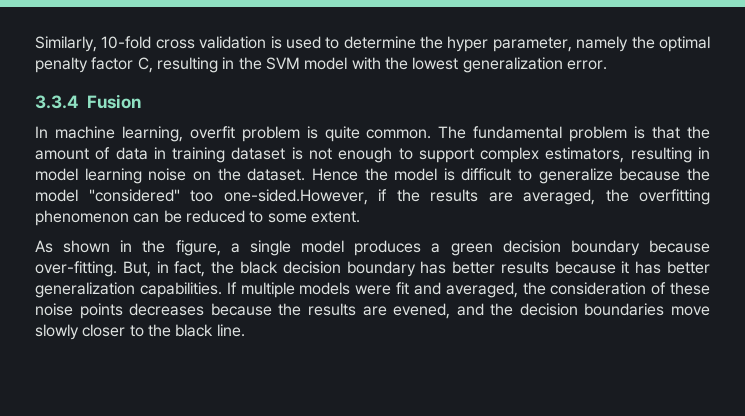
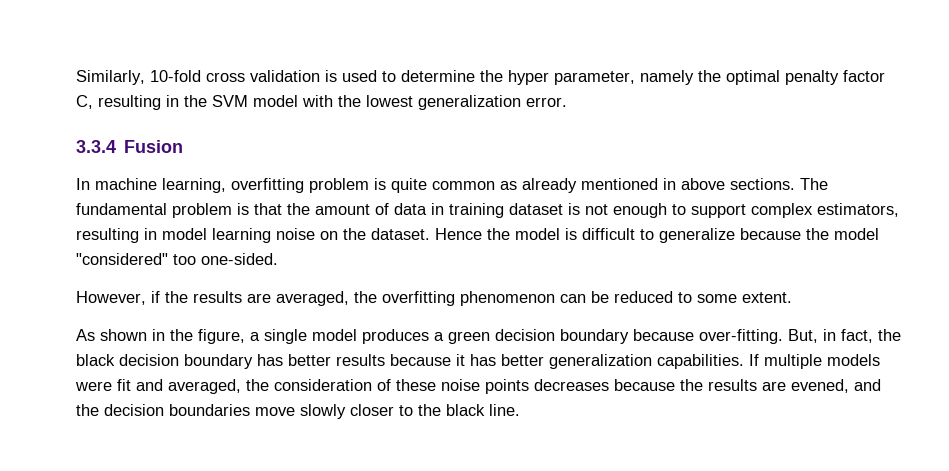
- In machine learning, overfit problem is quite common.
+ In machine learning, overfitting problem is quite common as already mentioned in above sections.
- Hence the model is difficult to generalize because the model "considered" too one-sided.However, if the results are averaged, the overfitting phenomenon can be reduced to some extent.
+ Hence the model is difficult to generalize because the model "considered" too one-sided.
+ However, if the results are averaged, the overfitting phenomenon can be reduced to some extent.

